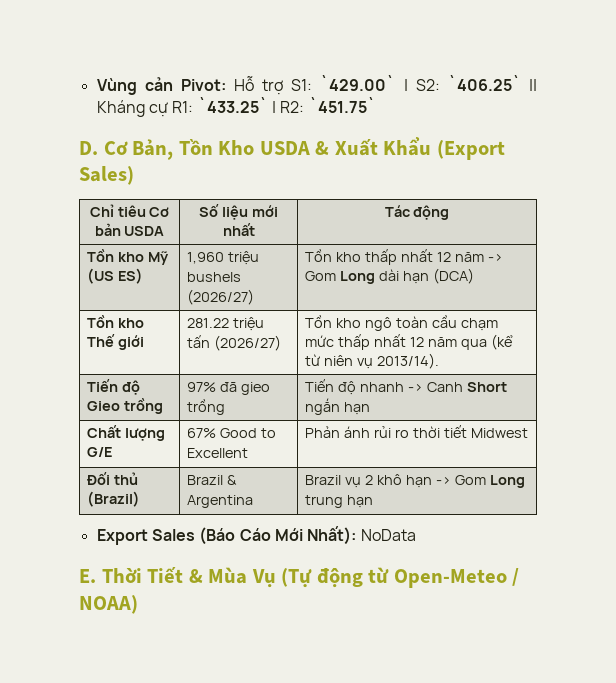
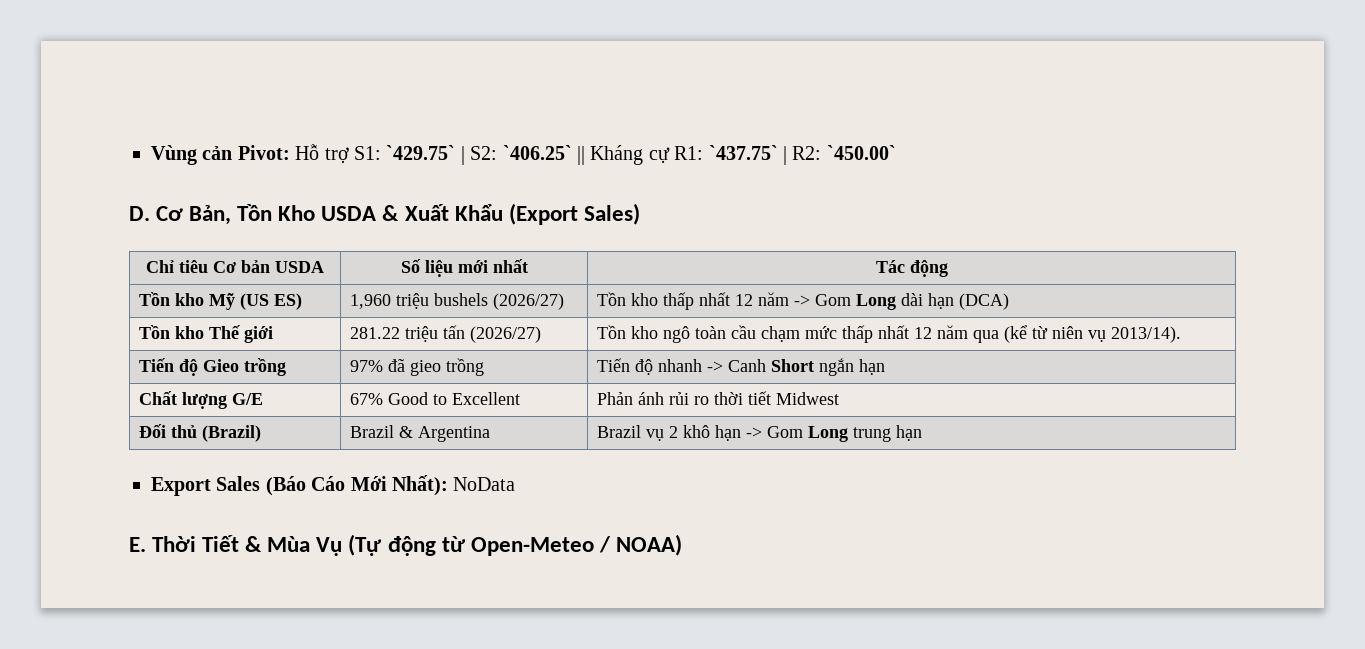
- Vùng cản Pivot: Hỗ trợ S1: `429.00` | S2: `406.25` || Kháng cự R1: `433.25` | R2: `451.75`
+ Vùng cản Pivot: Hỗ trợ S1: `429.75` | S2: `406.25` || Kháng cự R1: `437.75` | R2: `450.00`

